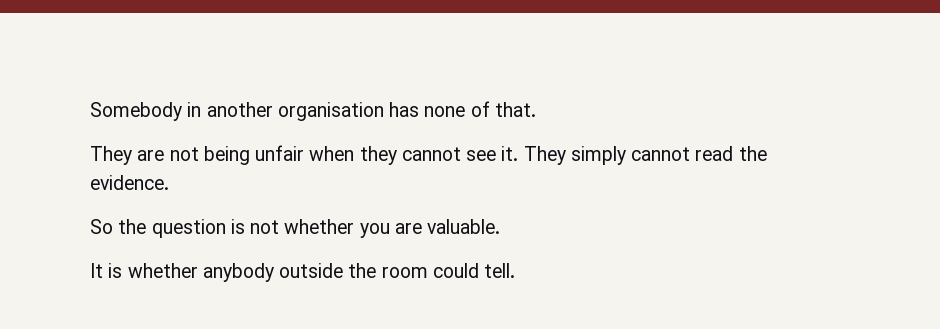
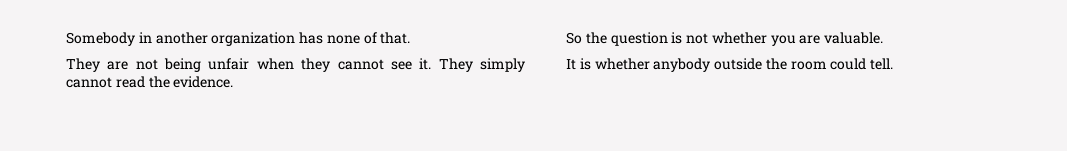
- Somebody in another organisation has none of that.
+ Somebody in another organization has none of that.

